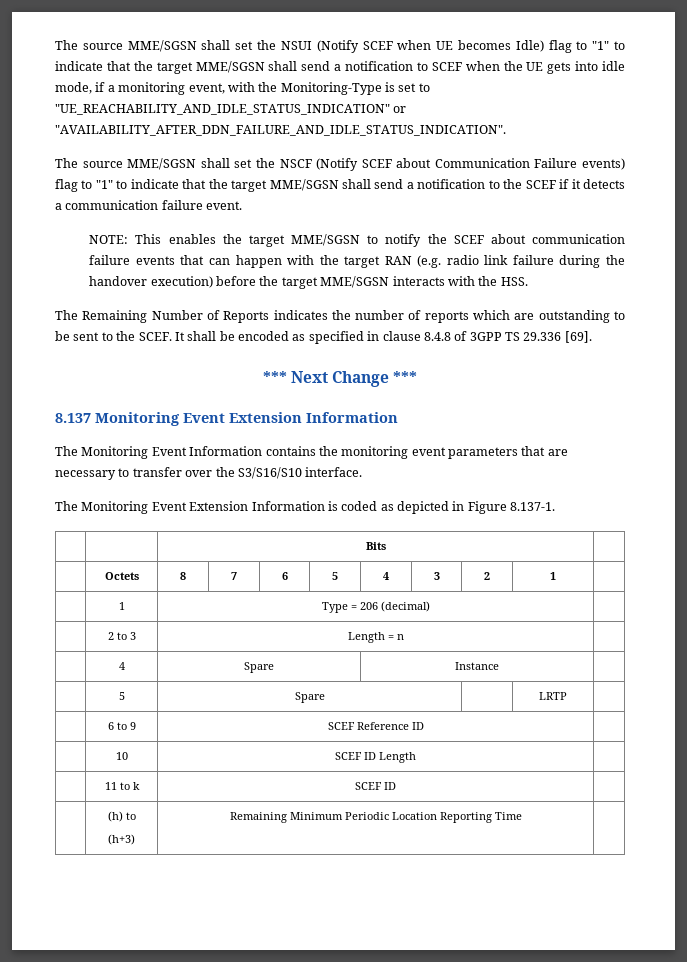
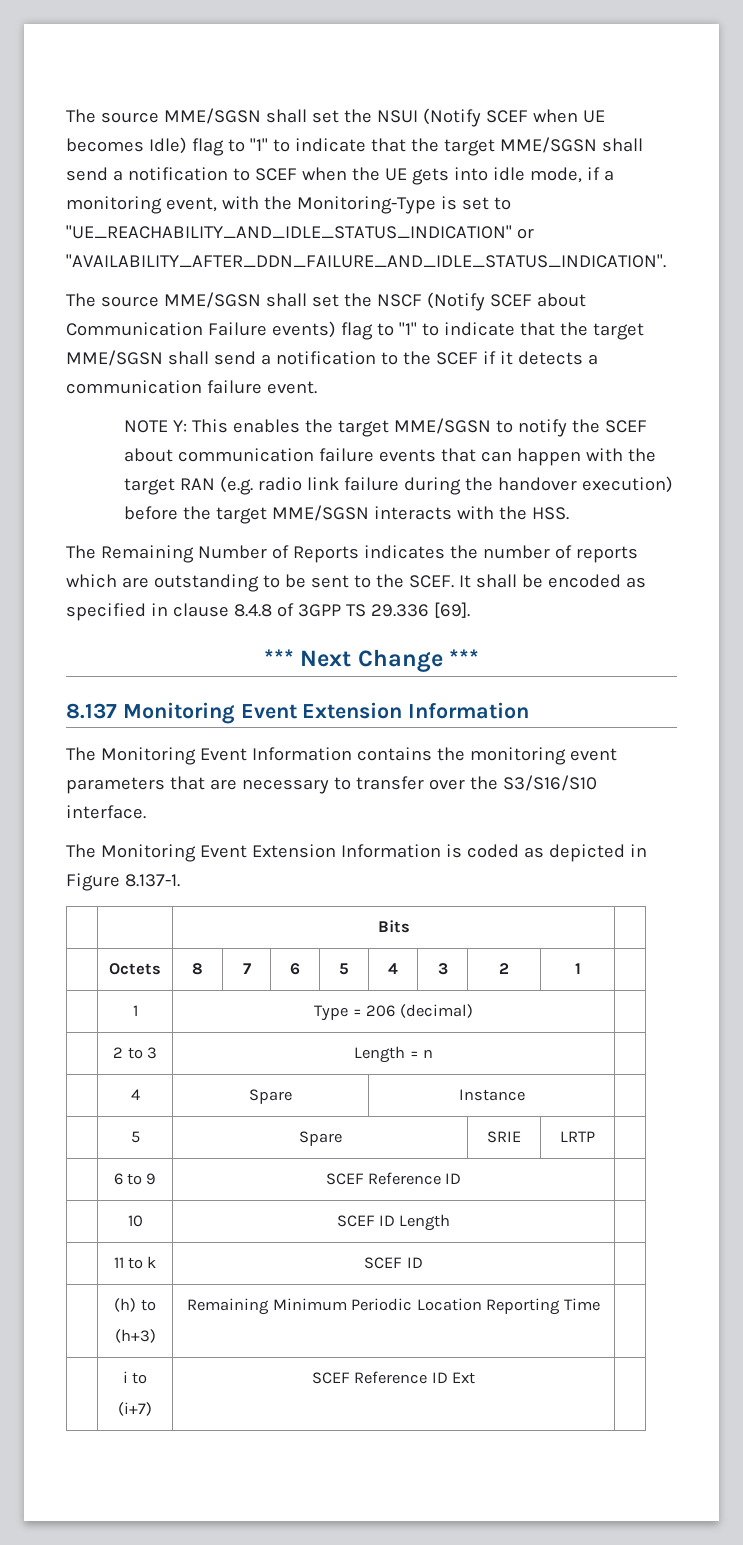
- NOTE: This enables the target MME/SGSN to notify the SCEF about communication failure events that can happen with the target RAN (e.g. radio link failure during the handover execution) before the target MME/SGSN interacts with the HSS.
+ NOTE Y: This enables the target MME/SGSN to notify the SCEF about communication failure events that can happen with the target RAN (e.g. radio link failure during the handover execution) before the target MME/SGSN interacts with the HSS.
- | 5 | Spare | | LRTP |
+ | 5 | Spare | SRIE | LRTP |
+ | i to
+ (i+7) | SCEF Reference ID Ext |

